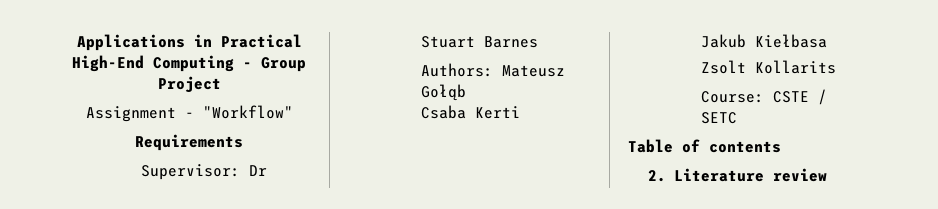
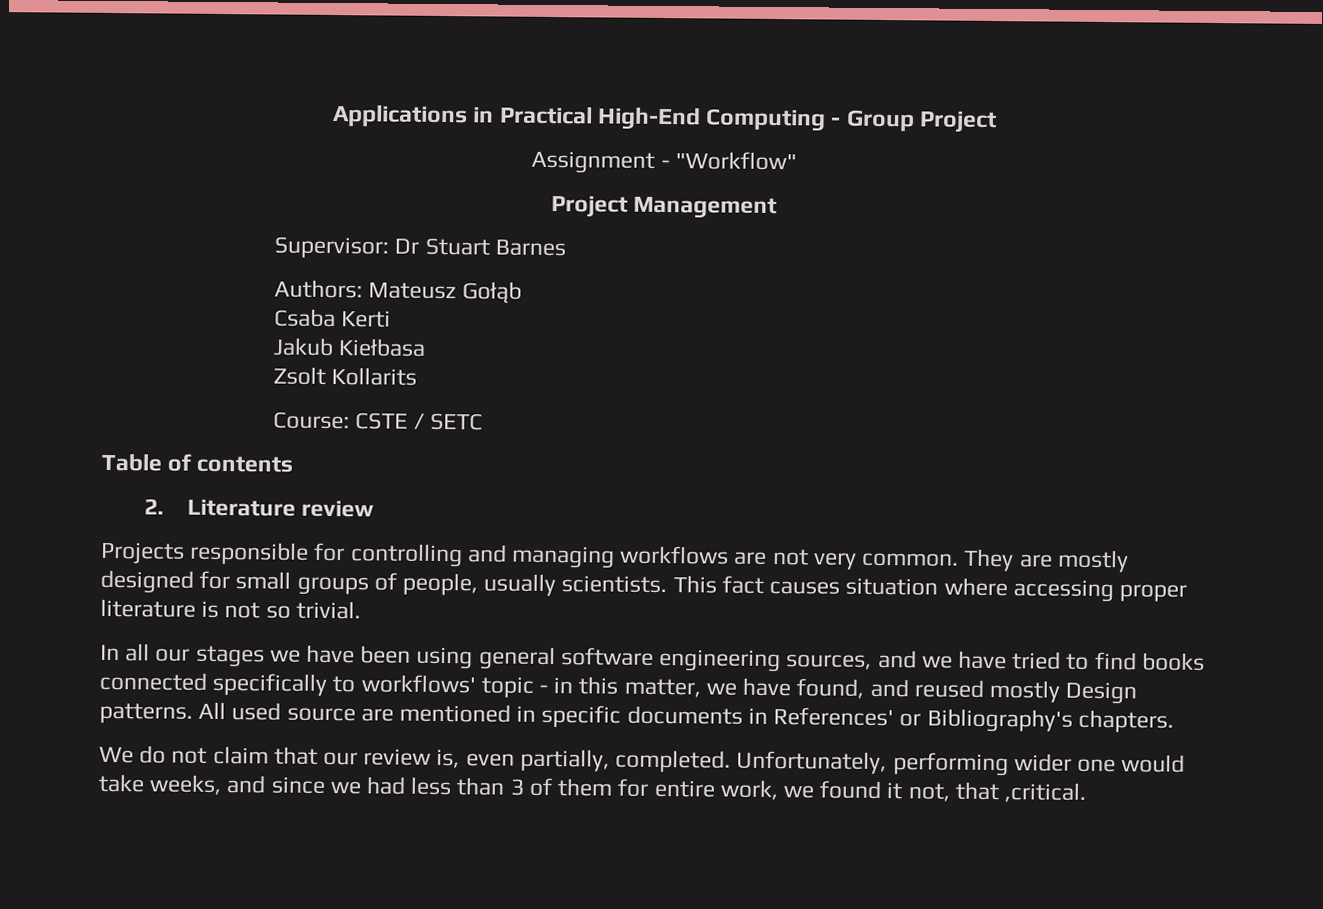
- Requirements
+ Project Management
+ Projects responsible for controlling and managing workflows are not very common. They are mostly designed for small groups of people, usually scientists. This fact causes situation where accessing proper literature is not so trivial.
+ In all our stages we have been using general software engineering sources, and we have tried to find books connected specifically to workflows' topic - in this matter, we have found, and reused mostly Design patterns. All used source are mentioned in specific documents in References' or Bibliography's chapters.
+ We do not claim that our review is, even partially, completed. Unfortunately, performing wider one would take weeks, and since we had less than 3 of them for entire work, we found it not, that ,critical.

